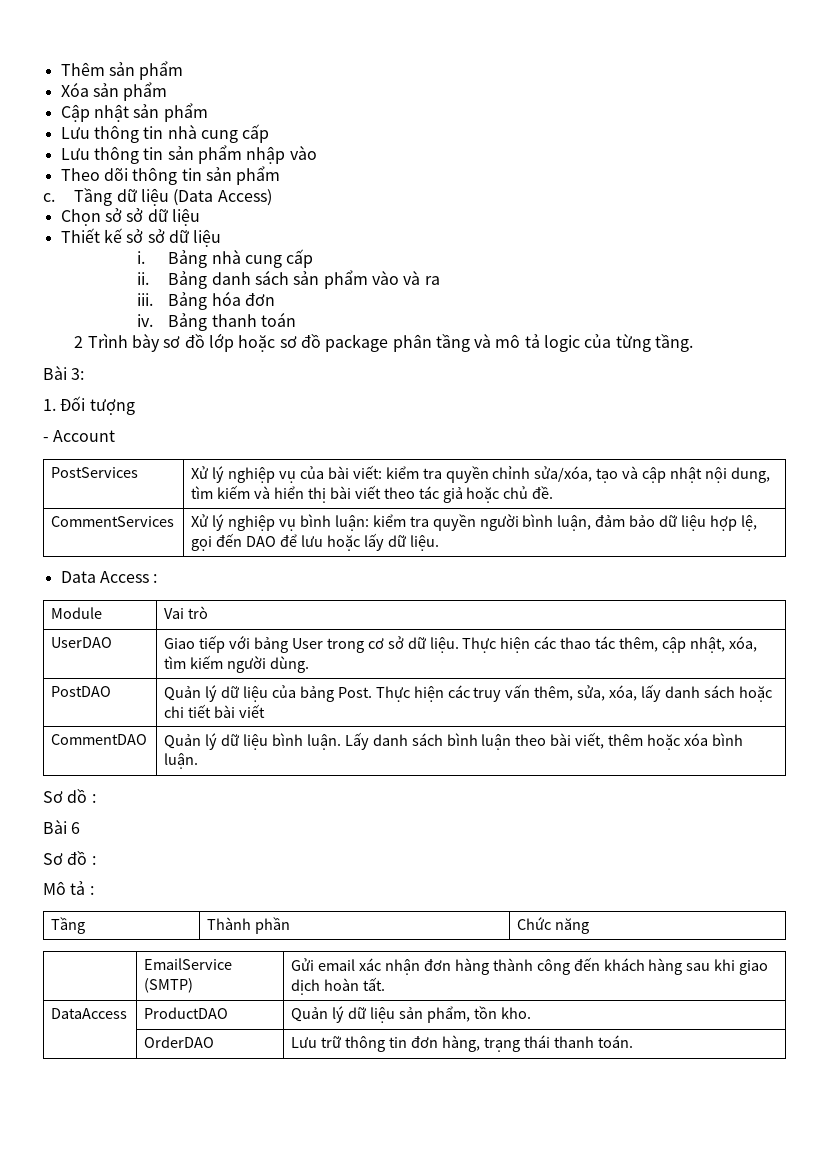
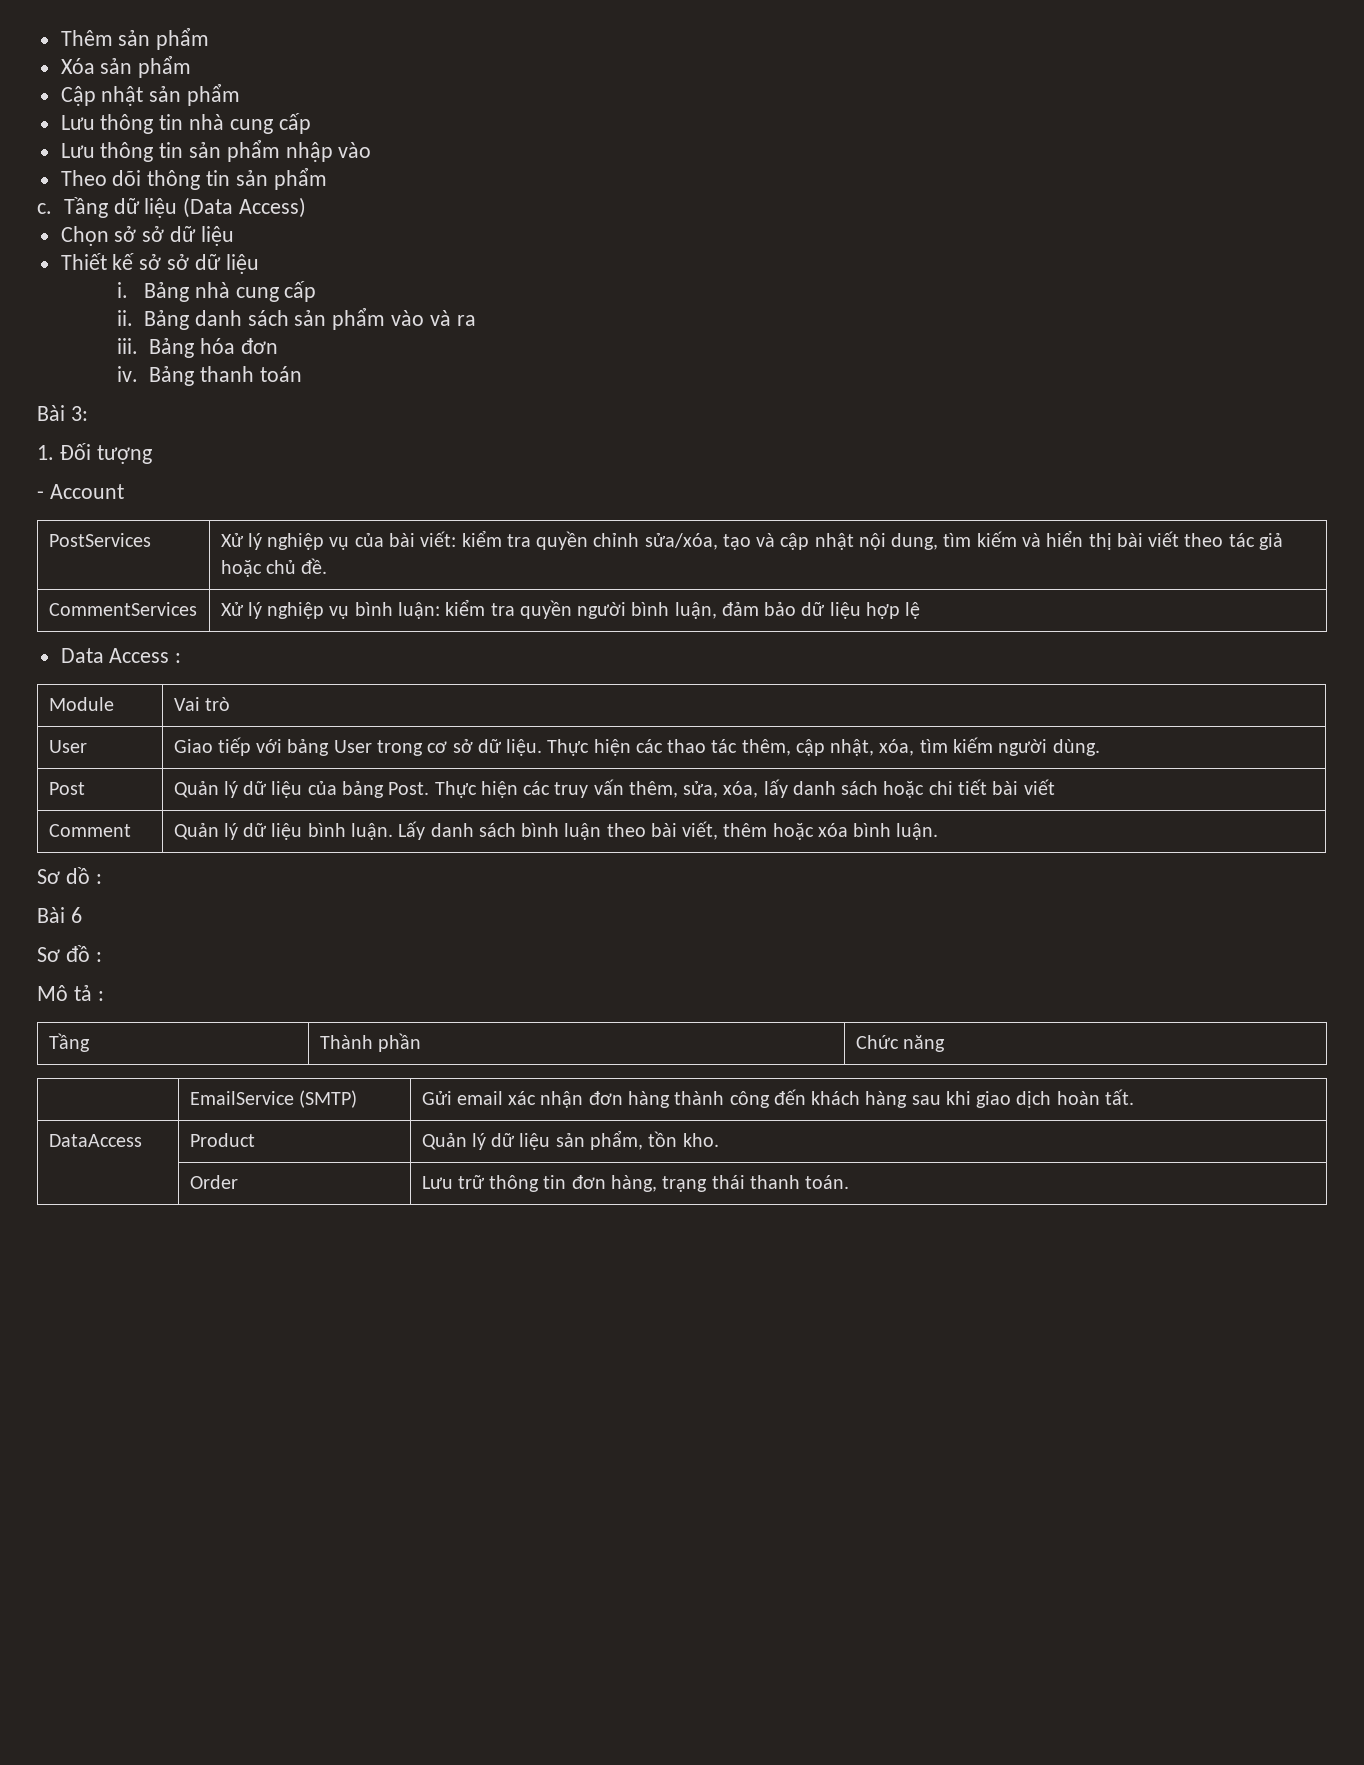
- 2 Trình bày sơ đồ lớp hoặc sơ đồ package phân tầng và mô tả logic của từng tầng.
- CommentServices | Xử lý nghiệp vụ bình luận: kiểm tra quyền người bình luận, đảm bảo dữ liệu hợp lệ, gọi đến DAO để lưu hoặc lấy dữ liệu.
+ CommentServices | Xử lý nghiệp vụ bình luận: kiểm tra quyền người bình luận, đảm bảo dữ liệu hợp lệ
- UserDAO | Giao tiếp với bảng User trong cơ sở dữ liệu. Thực hiện các thao tác thêm, cập nhật, xóa, tìm kiếm người dùng.
+ User | Giao tiếp với bảng User trong cơ sở dữ liệu. Thực hiện các thao tác thêm, cập nhật, xóa, tìm kiếm người dùng.
- PostDAO | Quản lý dữ liệu của bảng Post. Thực hiện các truy vấn thêm, sửa, xóa, lấy danh sách hoặc chi tiết bài viết
+ Post | Quản lý dữ liệu của bảng Post. Thực hiện các truy vấn thêm, sửa, xóa, lấy danh sách hoặc chi tiết bài viết
- CommentDAO | Quản lý dữ liệu bình luận. Lấy danh sách bình luận theo bài viết, thêm hoặc xóa bình luận.
+ Comment | Quản lý dữ liệu bình luận. Lấy danh sách bình luận theo bài viết, thêm hoặc xóa bình luận.
- DataAccess | ProductDAO | Quản lý dữ liệu sản phẩm, tồn kho.
+ DataAccess | Product | Quản lý dữ liệu sản phẩm, tồn kho.
- | OrderDAO | Lưu trữ thông tin đơn hàng, trạng thái thanh toán.
+ | Order | Lưu trữ thông tin đơn hàng, trạng thái thanh toán.

